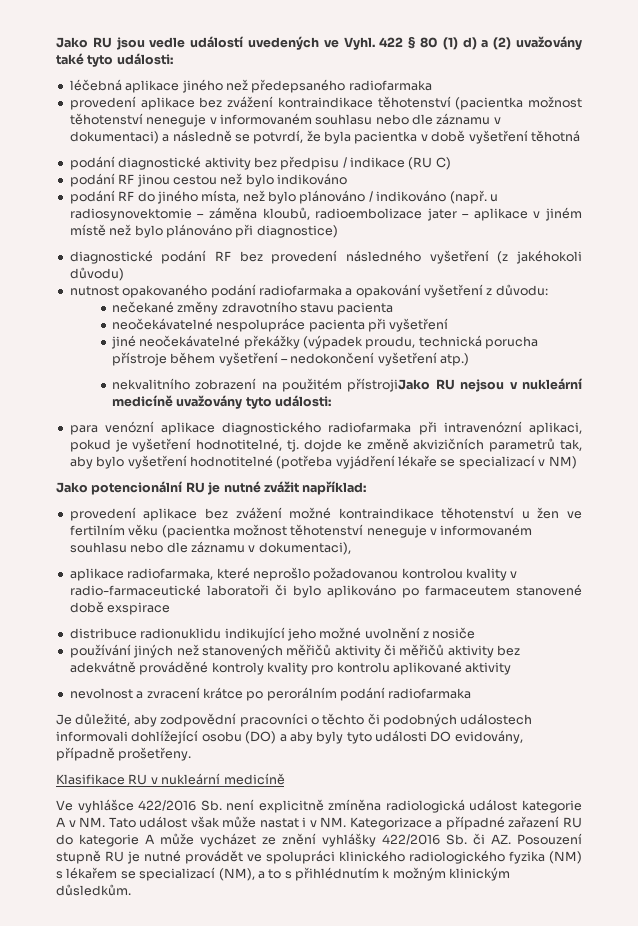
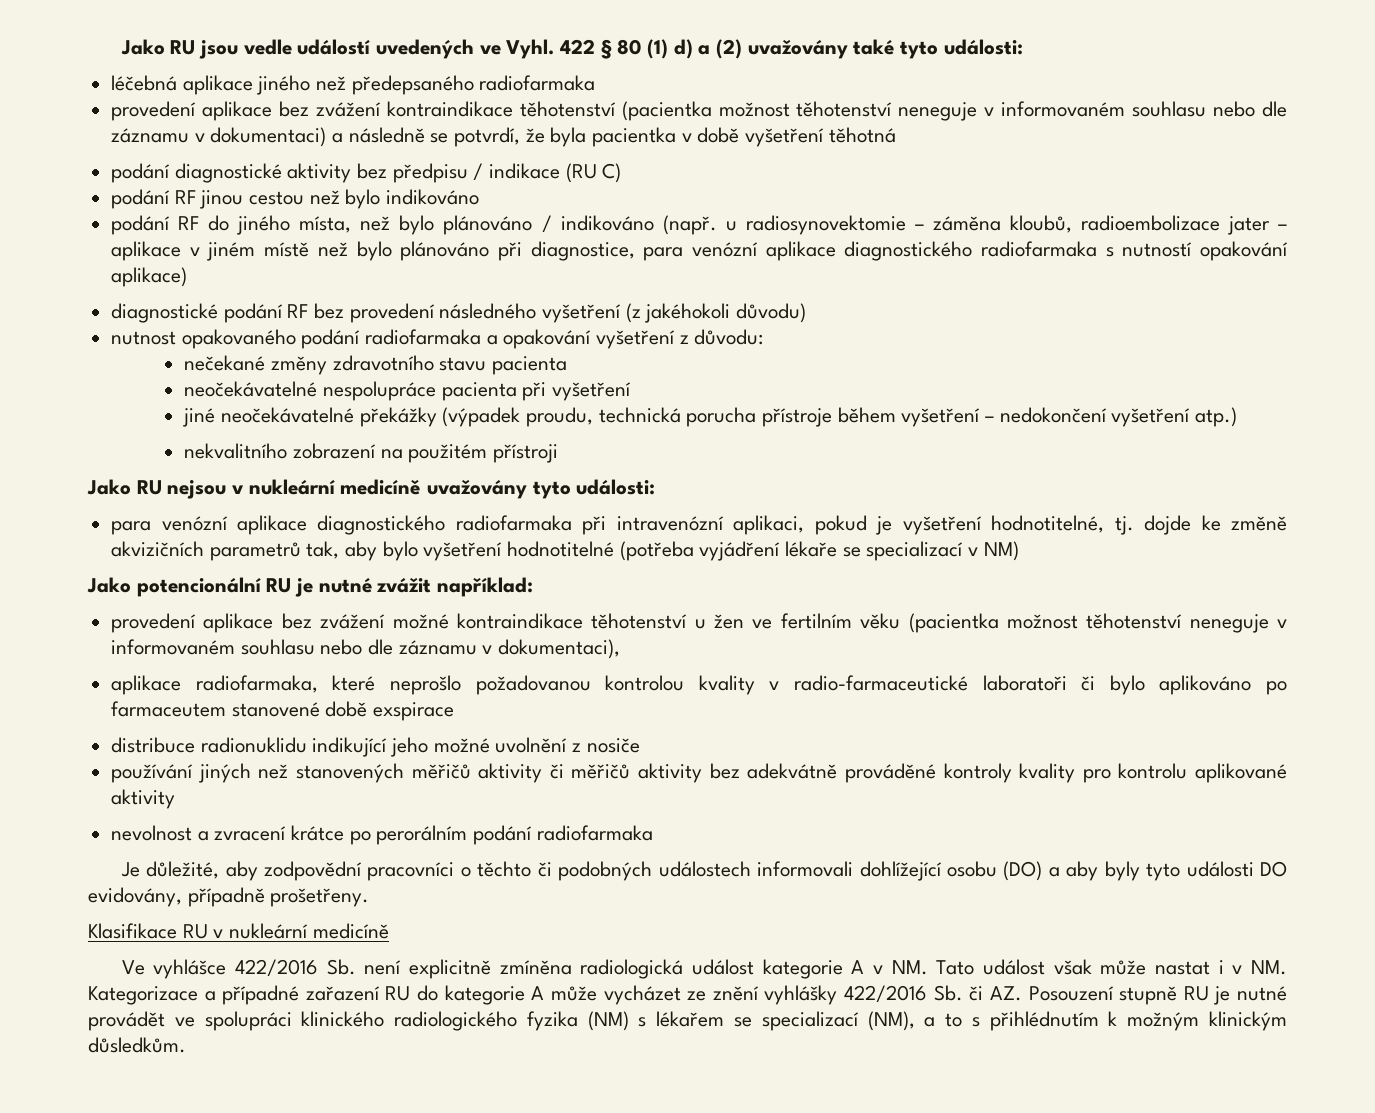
- podání RF do jiného místa, než bylo plánováno / indikováno (např. u radiosynovektomie – záměna kloubů, radioembolizace jater – aplikace v jiném místě než bylo plánováno při diagnostice)
+ podání RF do jiného místa, než bylo plánováno / indikováno (např. u radiosynovektomie – záměna kloubů, radioembolizace jater – aplikace v jiném místě než bylo plánováno při diagnostice, para venózní aplikace diagnostického radiofarmaka s nutností opakování aplikace)
- nekvalitního zobrazení na použitém přístrojiJako RU nejsou v nukleární medicíně uvažovány tyto události:
+ nekvalitního zobrazení na použitém přístroji
+ Jako RU nejsou v nukleární medicíně uvažovány tyto události:

